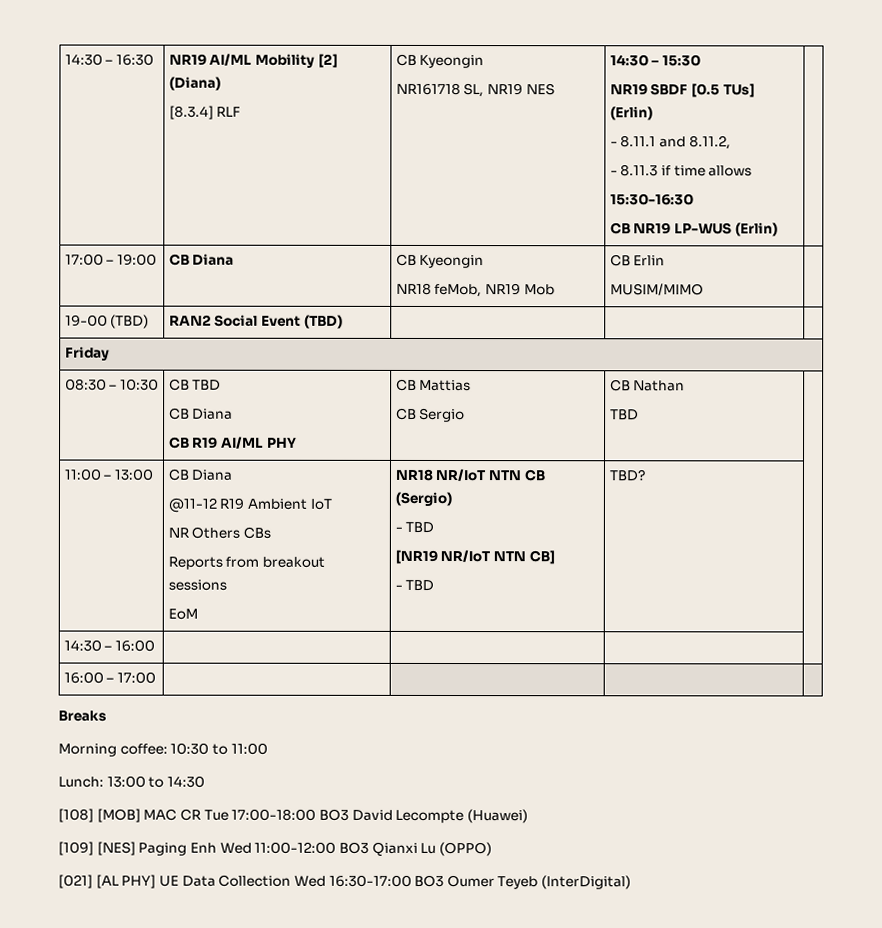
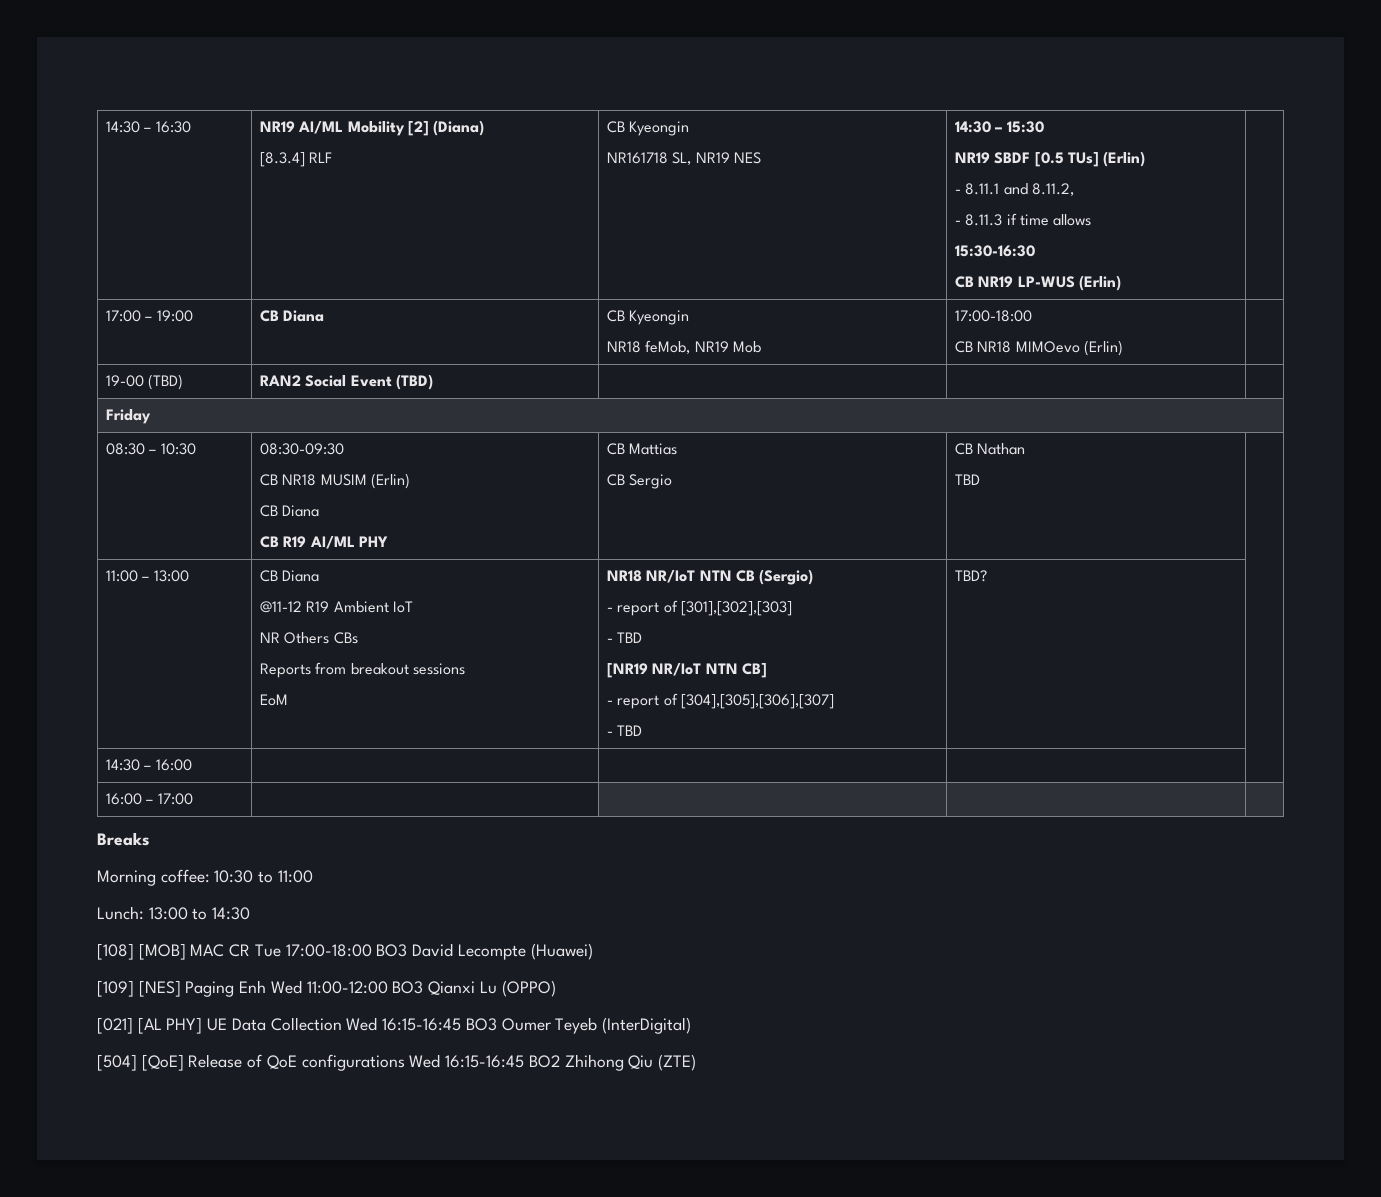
  17:00 – 19:00 | CB Diana | CB Kyeongin
- NR18 feMob, NR19 Mob | CB Erlin
- MUSIM/MIMO |
+ NR18 feMob, NR19 Mob | 17:00-18:00
+ CB NR18 MIMOevo (Erlin) |
- 08:30 – 10:30 | CB TBD
+ 08:30 – 10:30 | 08:30-09:30
+ CB NR18 MUSIM (Erlin)
  11:00 – 13:00 | CB Diana
  @11-12 R19 Ambient IoT
  NR Others CBs
  Reports from breakout sessions
  EoM | NR18 NR/IoT NTN CB (Sergio)
+ - report of [301],[302],[303]
  - TBD
  [NR19 NR/IoT NTN CB]
+ - report of [304],[305],[306],[307]
- [021] [AL PHY] UE Data Collection Wed 16:30-17:00 BO3 Oumer Teyeb (InterDigital)
+ [021] [AL PHY] UE Data Collection Wed 16:15-16:45 BO3 Oumer Teyeb (InterDigital)
+ [504] [QoE] Release of QoE configurations Wed 16:15-16:45 BO2 Zhihong Qiu (ZTE)

